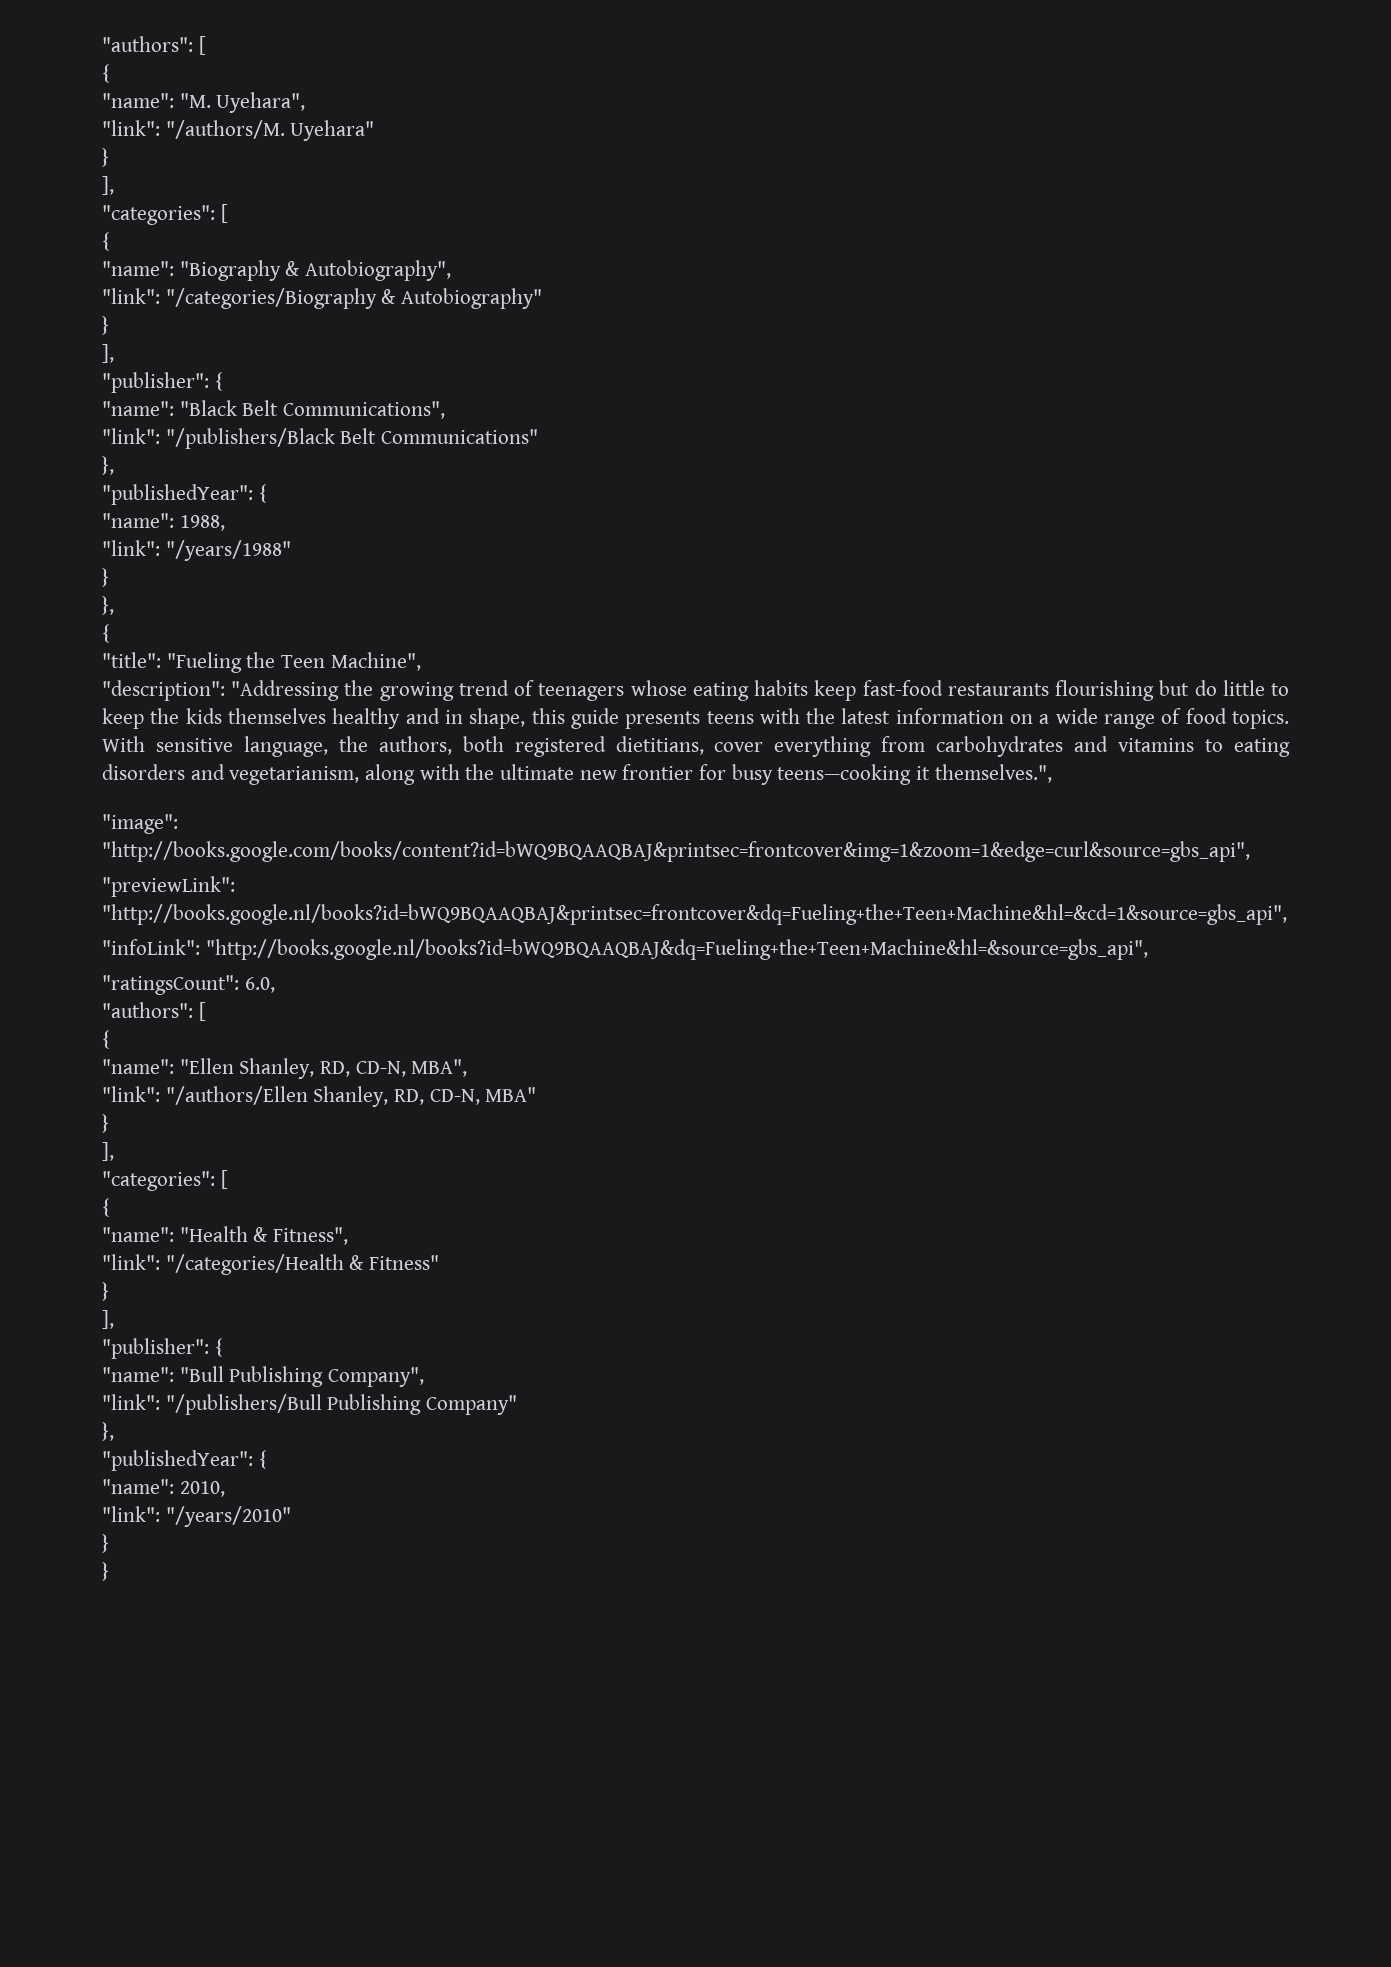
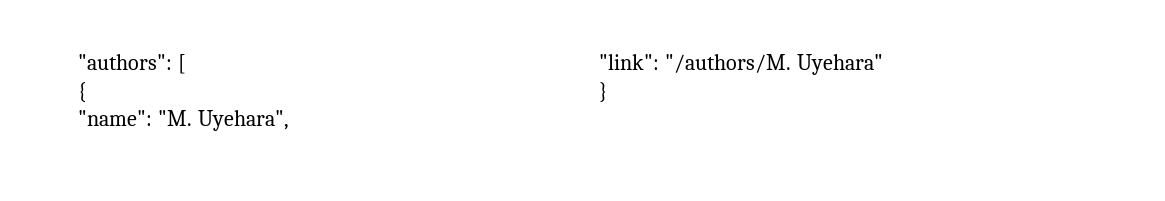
  Uyehara"
- }
- ],
- "categories": [
- {
- "name": "Biography & Autobiography",
- "link": "/categories/Biography & Autobiography"
- }
- ],
- "publisher": {
- "name": "Black Belt Communications",
- "link": "/publishers/Black Belt Communications"
- },
- "publishedYear": {
- "name": 1988,
- "link": "/years/1988"
- }
- },
- {
- "title": "Fueling the Teen Machine",
- "description": "Addressing the growing trend of teenagers whose eating habits keep fast-food restaurants flourishing but do little to keep the kids themselves healthy and in shape, this guide presents teens with the latest information on a wide range of food topics. With sensitive language, the authors, both registered dietitians, cover everything from carbohydrates and vitamins to eating disorders and vegetarianism, along with the ultimate new frontier for busy teens—cooking it themselves.",
- "image": "http://books.google.com/books/content?id=bWQ9BQAAQBAJ&printsec=frontcover&img=1&zoom=1&edge=curl&source=gbs_api",
- "previewLink": "http://books.google.nl/books?id=bWQ9BQAAQBAJ&printsec=frontcover&dq=Fueling+the+Teen+Machine&hl=&cd=1&source=gbs_api",
- "infoLink": "http://books.google.nl/books?id=bWQ9BQAAQBAJ&dq=Fueling+the+Teen+Machine&hl=&source=gbs_api",
- "ratingsCount": 6.0,
- "authors": [
- {
- "name": "Ellen Shanley, RD, CD-N, MBA",
- "link": "/authors/Ellen Shanley, RD, CD-N, MBA"
- }
- ],
- "categories": [
- {
- "name": "Health & Fitness",
- "link": "/categories/Health & Fitness"
- }
- ],
- "publisher": {
- "name": "Bull Publishing Company",
- "link": "/publishers/Bull Publishing Company"
- },
- "publishedYear": {
- "name": 2010,
- "link": "/years/2010"
- }

